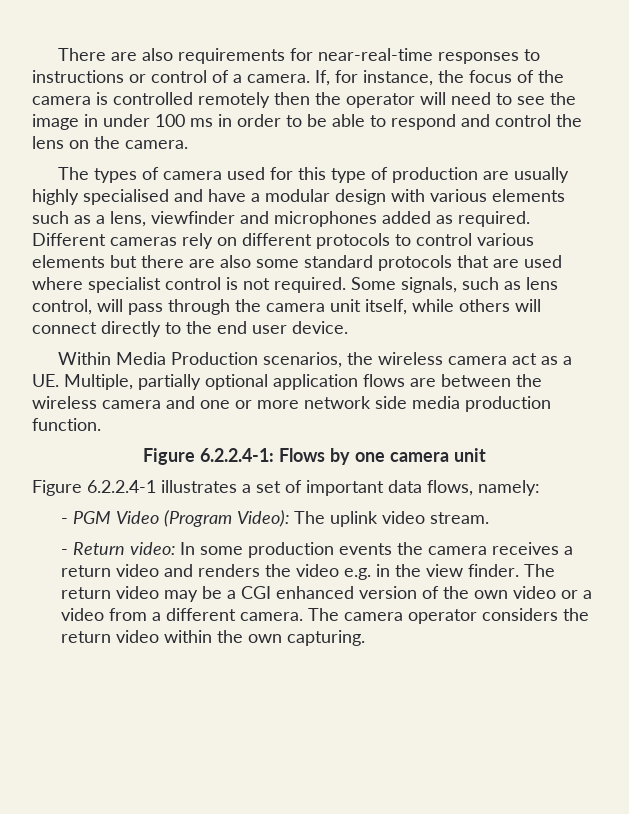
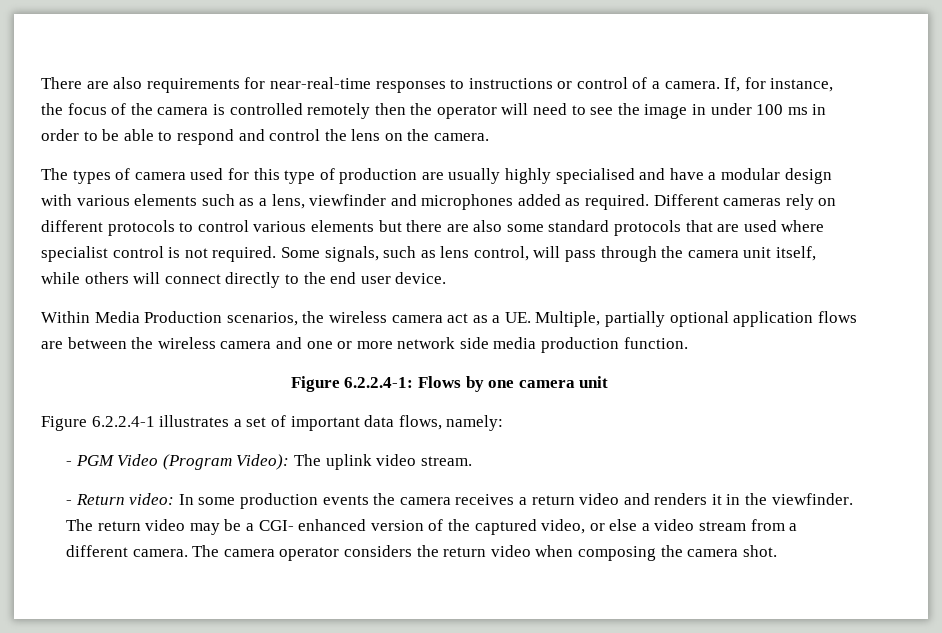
- - Return video: In some production events the camera receives a return video and renders the video e.g. in the view finder.
+ - Return video: In some production events the camera receives a return video and renders it in the viewfinder.
- The return video may be a CGI enhanced version of the own video or a video from a different camera.
+ The return video may be a CGI- enhanced version of the captured video, or else a video stream from a different camera.
- The camera operator considers the return video within the own capturing.
+ The camera operator considers the return video when composing the camera shot.

